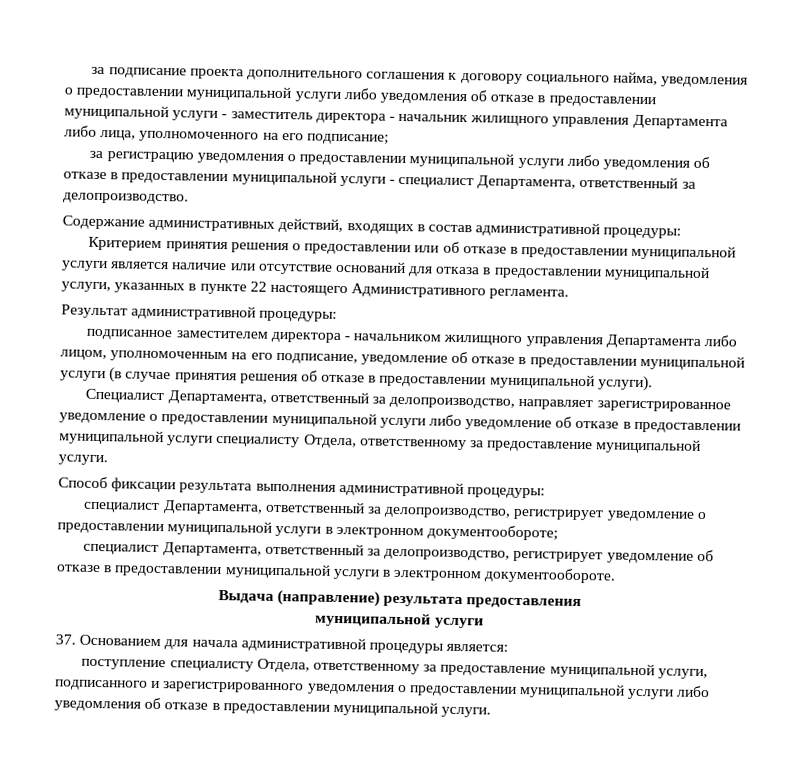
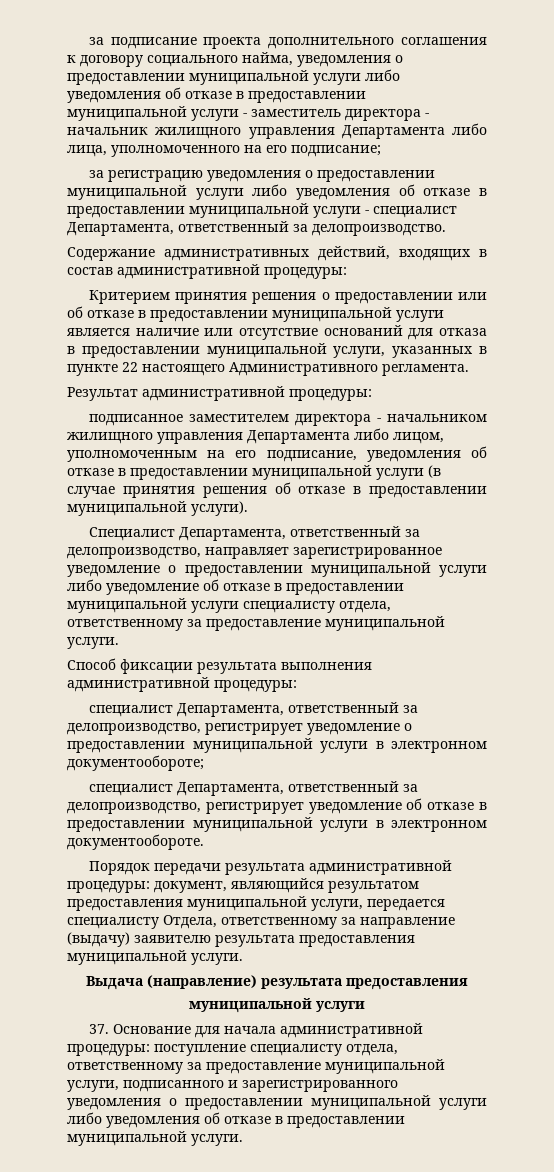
- подписанное заместителем директора - начальником жилищного управления Департамента либо лицом, уполномоченным на его подписание, уведомление об отказе в предоставлении муниципальной услуги (в случае принятия решения об отказе в предоставлении муниципальной услуги).
+ подписанное заместителем директора - начальником жилищного управления Департамента либо лицом, уполномоченным на его подписание, уведомления об отказе в предоставлении муниципальной услуги (в случае принятия решения об отказе в предоставлении муниципальной услуги).
- Специалист Департамента, ответственный за делопроизводство, направляет зарегистрированное уведомление о предоставлении муниципальной услуги либо уведомление об отказе в предоставлении муниципальной услуги специалисту Отдела, ответственному за предоставление муниципальной услуги.
+ Специалист Департамента, ответственный за делопроизводство, направляет зарегистрированное уведомление о предоставлении муниципальной услуги либо уведомление об отказе в предоставлении муниципальной услуги специалисту отдела, ответственному за предоставление муниципальной услуги.
+ Порядок передачи результата административной процедуры: документ, являющийся результатом предоставления муниципальной услуги, передается специалисту Отдела, ответственному за направление (выдачу) заявителю результата предоставления муниципальной услуги.
- 37. Основанием для начала административной процедуры является:
- поступление специалисту Отдела, ответственному за предоставление муниципальной услуги, подписанного и зарегистрированного уведомления о предоставлении муниципальной услуги либо уведомления об отказе в предоставлении муниципальной услуги.
+ 37. Основание для начала административной процедуры: поступление специалисту отдела, ответственному за предоставление муниципальной услуги, подписанного и зарегистрированного уведомления о предоставлении муниципальной услуги либо уведомления об отказе в предоставлении муниципальной услуги.

